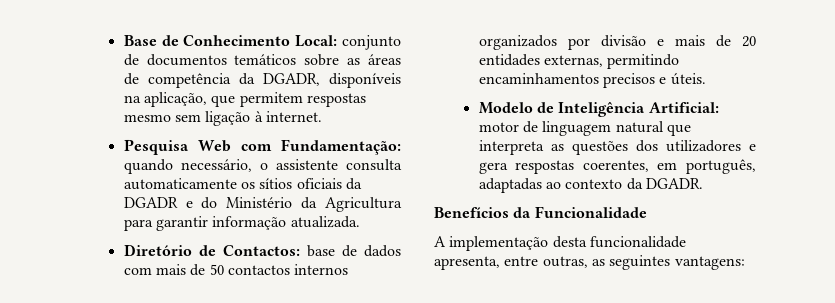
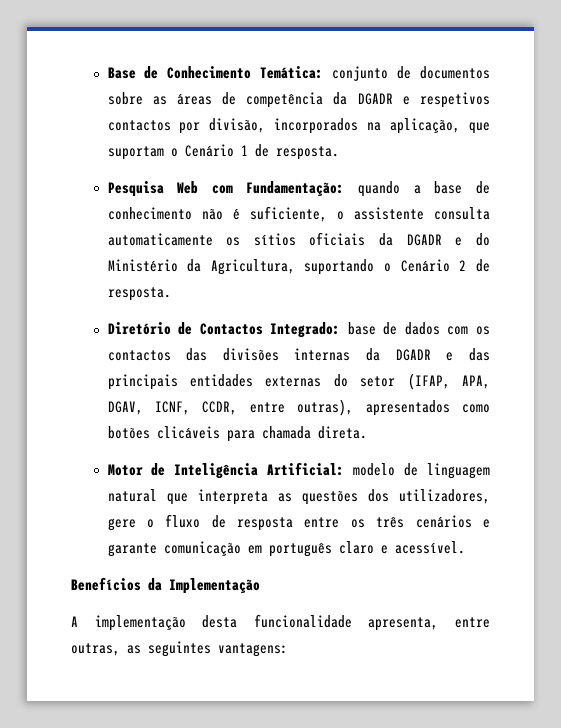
- Base de Conhecimento Local: conjunto de documentos temáticos sobre as áreas de competência da DGADR, disponíveis na aplicação, que permitem respostas mesmo sem ligação à internet.
+ Base de Conhecimento Temática: conjunto de documentos sobre as áreas de competência da DGADR e respetivos contactos por divisão, incorporados na aplicação, que suportam o Cenário 1 de resposta.
- Pesquisa Web com Fundamentação: quando necessário, o assistente consulta automaticamente os sítios oficiais da DGADR e do Ministério da Agricultura para garantir informação atualizada.
+ Pesquisa Web com Fundamentação: quando a base de conhecimento não é suficiente, o assistente consulta automaticamente os sítios oficiais da DGADR e do Ministério da Agricultura, suportando o Cenário 2 de resposta.
- Diretório de Contactos: base de dados com mais de 50 contactos internos organizados por divisão e mais de 20 entidades externas, permitindo encaminhamentos precisos e úteis.
- Modelo de Inteligência Artificial: motor de linguagem natural que interpreta as questões dos utilizadores e gera respostas coerentes, em português, adaptadas ao contexto da DGADR.
+ Diretório de Contactos Integrado: base de dados com os contactos das divisões internas da DGADR e das principais entidades externas do setor (IFAP, APA, DGAV, ICNF, CCDR, entre outras), apresentados como botões clicáveis para chamada direta.
+ Motor de Inteligência Artificial: modelo de linguagem natural que interpreta as questões dos utilizadores, gere o fluxo de resposta entre os três cenários e garante comunicação em português claro e acessível.
- Benefícios da Funcionalidade
+ Benefícios da Implementação

